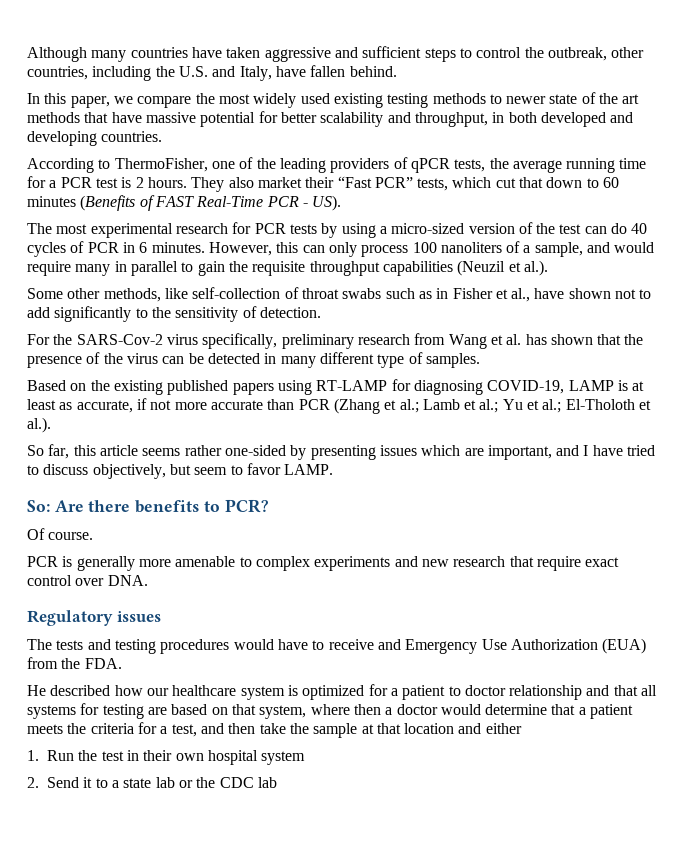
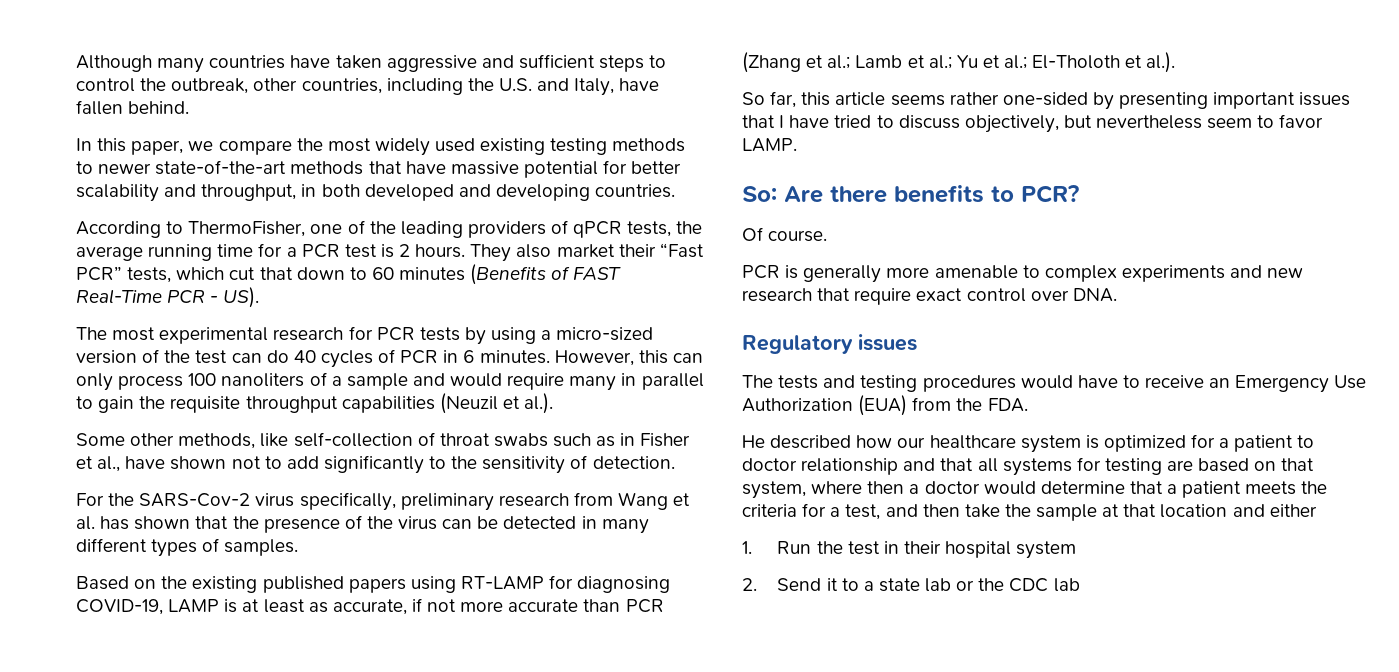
- In this paper, we compare the most widely used existing testing methods to newer state of the art methods that have massive potential for better scalability and throughput, in both developed and developing countries.
+ In this paper, we compare the most widely used existing testing methods to newer state-of-the-art methods that have massive potential for better scalability and throughput, in both developed and developing countries.
- However, this can only process 100 nanoliters of a sample, and would require many in parallel to gain the requisite throughput capabilities (Neuzil et al.).
+ However, this can only process 100 nanoliters of a sample and would require many in parallel to gain the requisite throughput capabilities (Neuzil et al.).
- For the SARS-Cov-2 virus specifically, preliminary research from Wang et al. has shown that the presence of the virus can be detected in many different type of samples.
+ For the SARS-Cov-2 virus specifically, preliminary research from Wang et al. has shown that the presence of the virus can be detected in many different types of samples.
- So far, this article seems rather one-sided by presenting issues which are important, and I have tried to discuss objectively, but seem to favor LAMP.
+ So far, this article seems rather one-sided by presenting important issues that I have tried to discuss objectively, but nevertheless seem to favor LAMP.
- The tests and testing procedures would have to receive and Emergency Use Authorization (EUA) from the FDA.
+ The tests and testing procedures would have to receive an Emergency Use Authorization (EUA) from the FDA.
- 1. Run the test in their own hospital system
+ 1. Run the test in their hospital system

